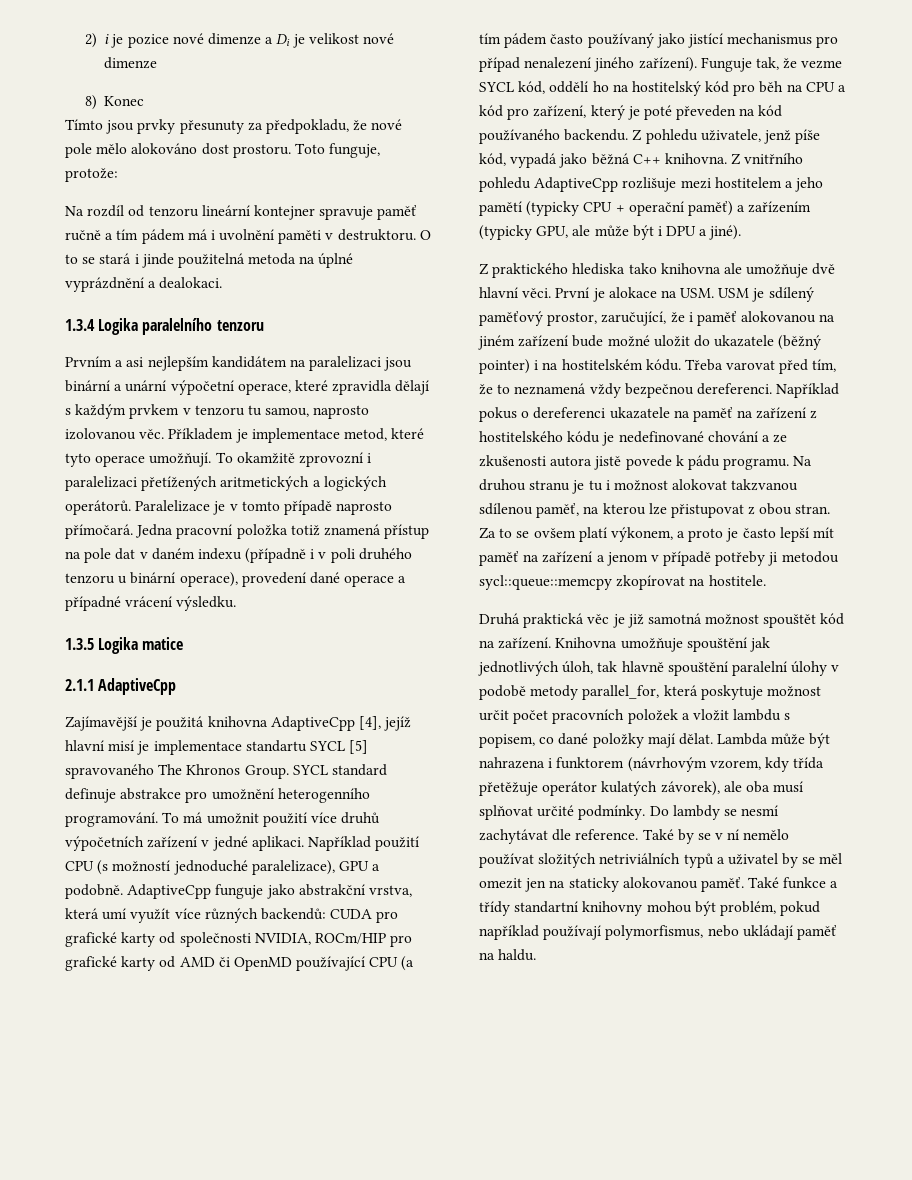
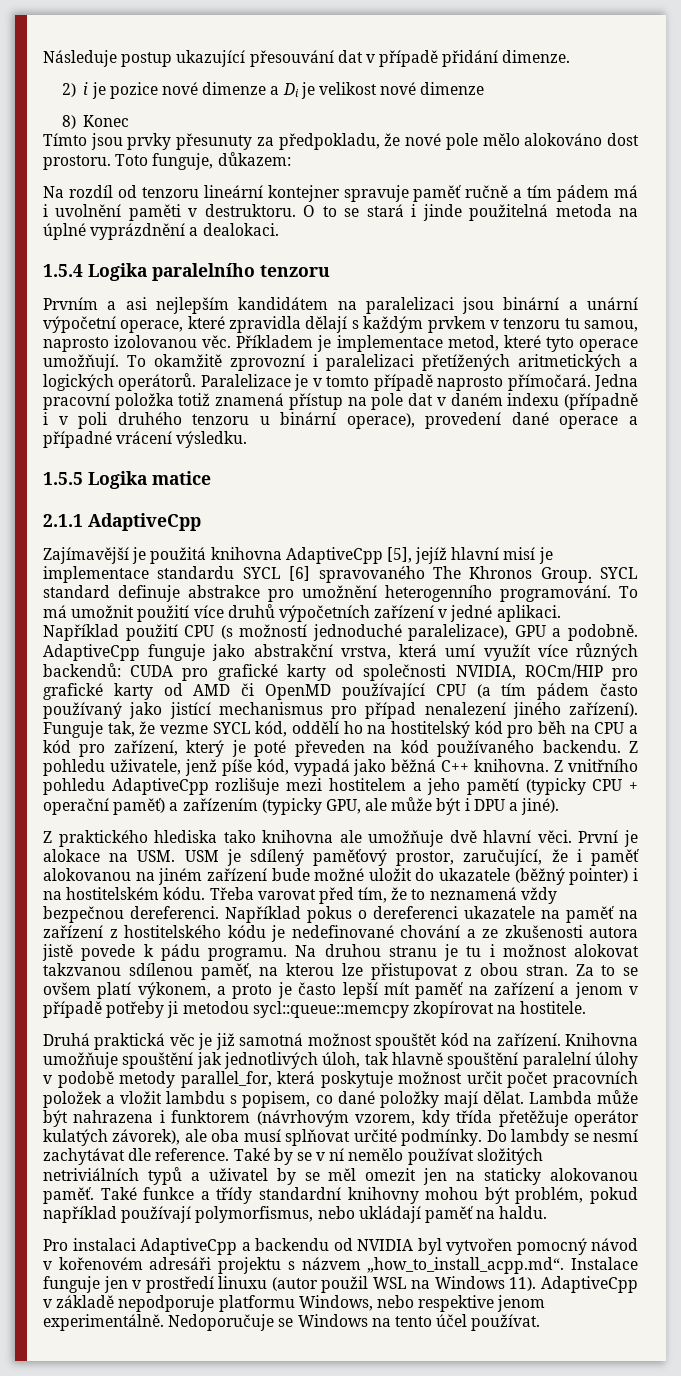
+ Následuje postup ukazující přesouvání dat v případě přidání dimenze.
- Toto funguje, protože:
+ Toto funguje, důkazem:
- 1.3.4 Logika paralelního tenzoru
+ 1.5.4 Logika paralelního tenzoru
- 1.3.5 Logika matice
+ 1.5.5 Logika matice
- Zajímavější je použitá knihovna AdaptiveCpp [4], jejíž hlavní misí je implementace standartu SYCL [5] spravovaného The Khronos Group.
+ Zajímavější je použitá knihovna AdaptiveCpp [5], jejíž hlavní misí je implementace standardu SYCL [6] spravovaného The Khronos Group.
- Také funkce a třídy standartní knihovny mohou být problém, pokud například používají polymorfismus, nebo ukládají paměť na haldu.
+ Také funkce a třídy standardní knihovny mohou být problém, pokud například používají polymorfismus, nebo ukládají paměť na haldu.
+ Pro instalaci AdaptiveCpp a backendu od NVIDIA byl vytvořen pomocný návod v kořenovém adresáři projektu s názvem „how_to_install_acpp.md“. Instalace funguje jen v prostředí linuxu (autor použil WSL na Windows 11). AdaptiveCpp v základě nepodporuje platformu Windows, nebo respektive jenom experimentálně. Nedoporučuje se Windows na tento účel používat.

